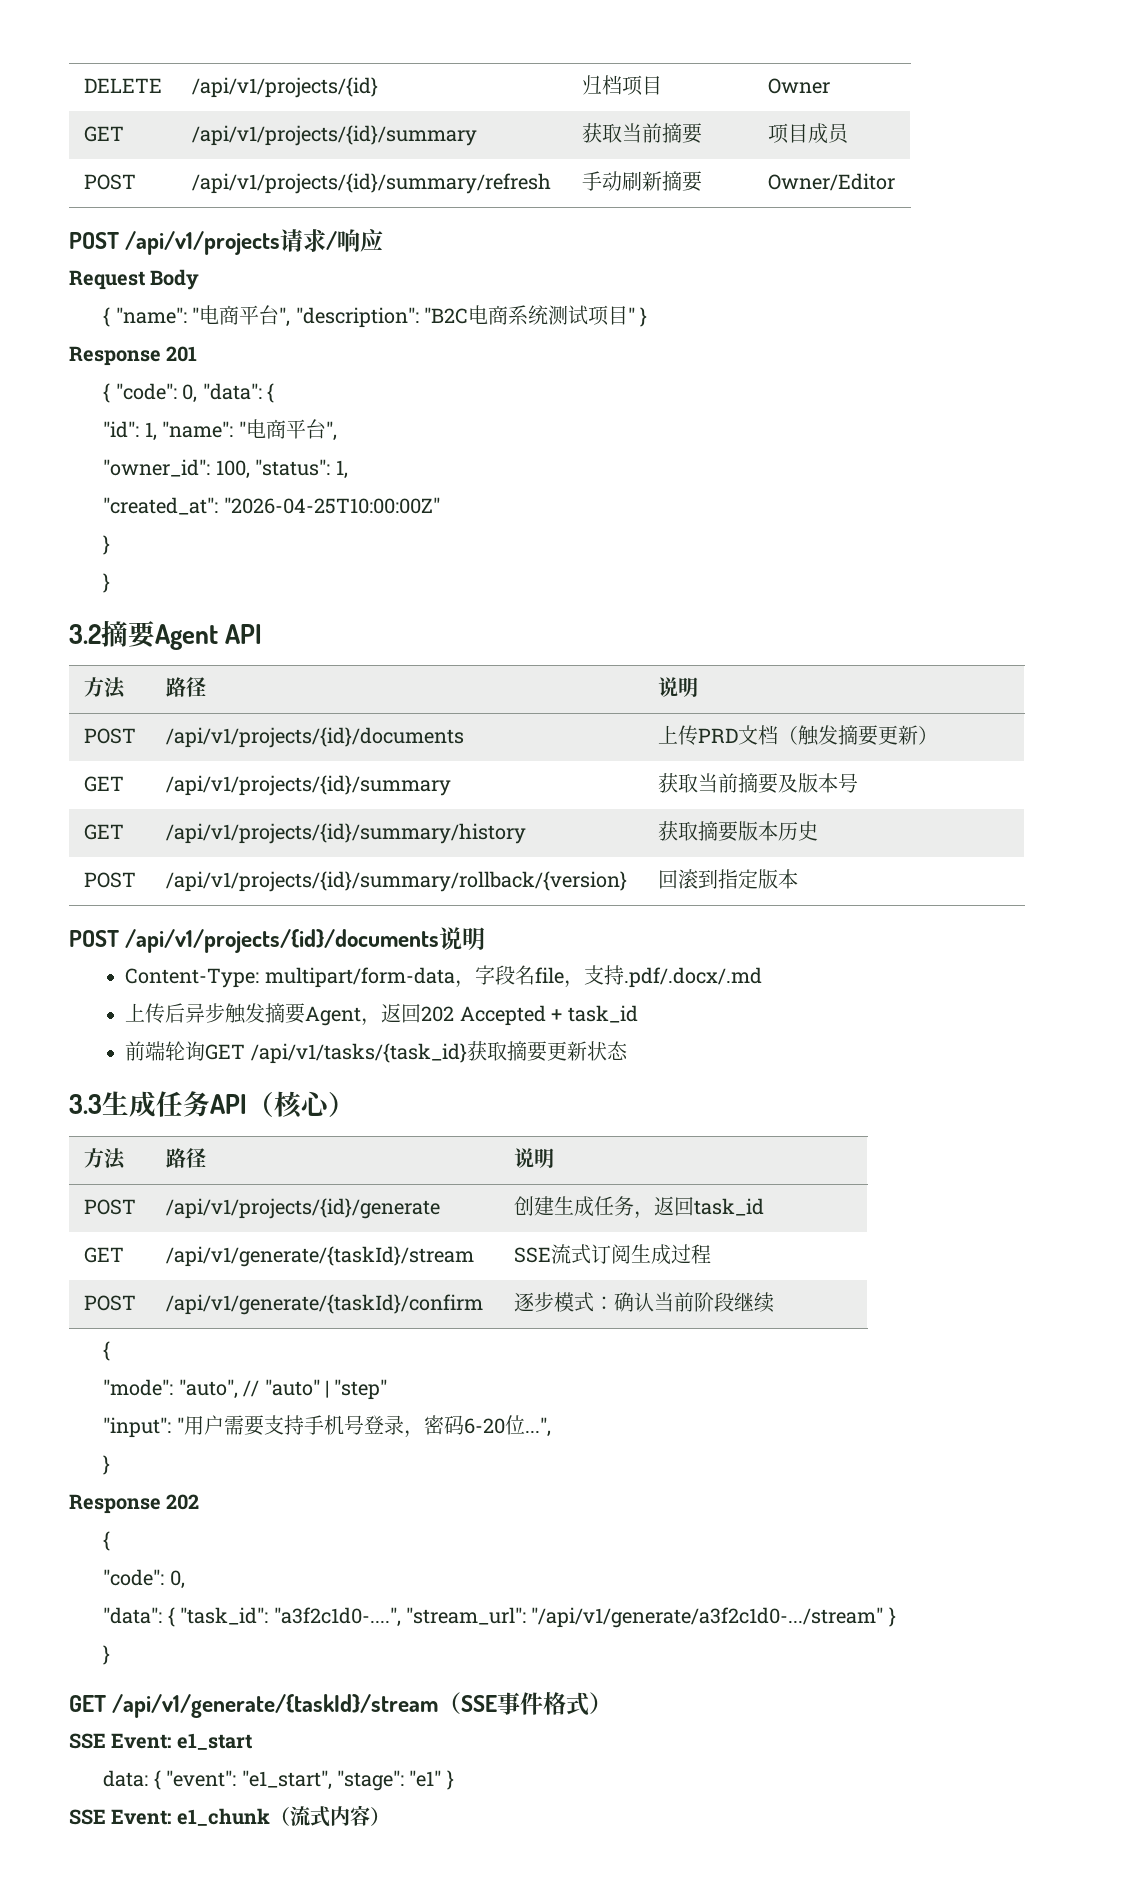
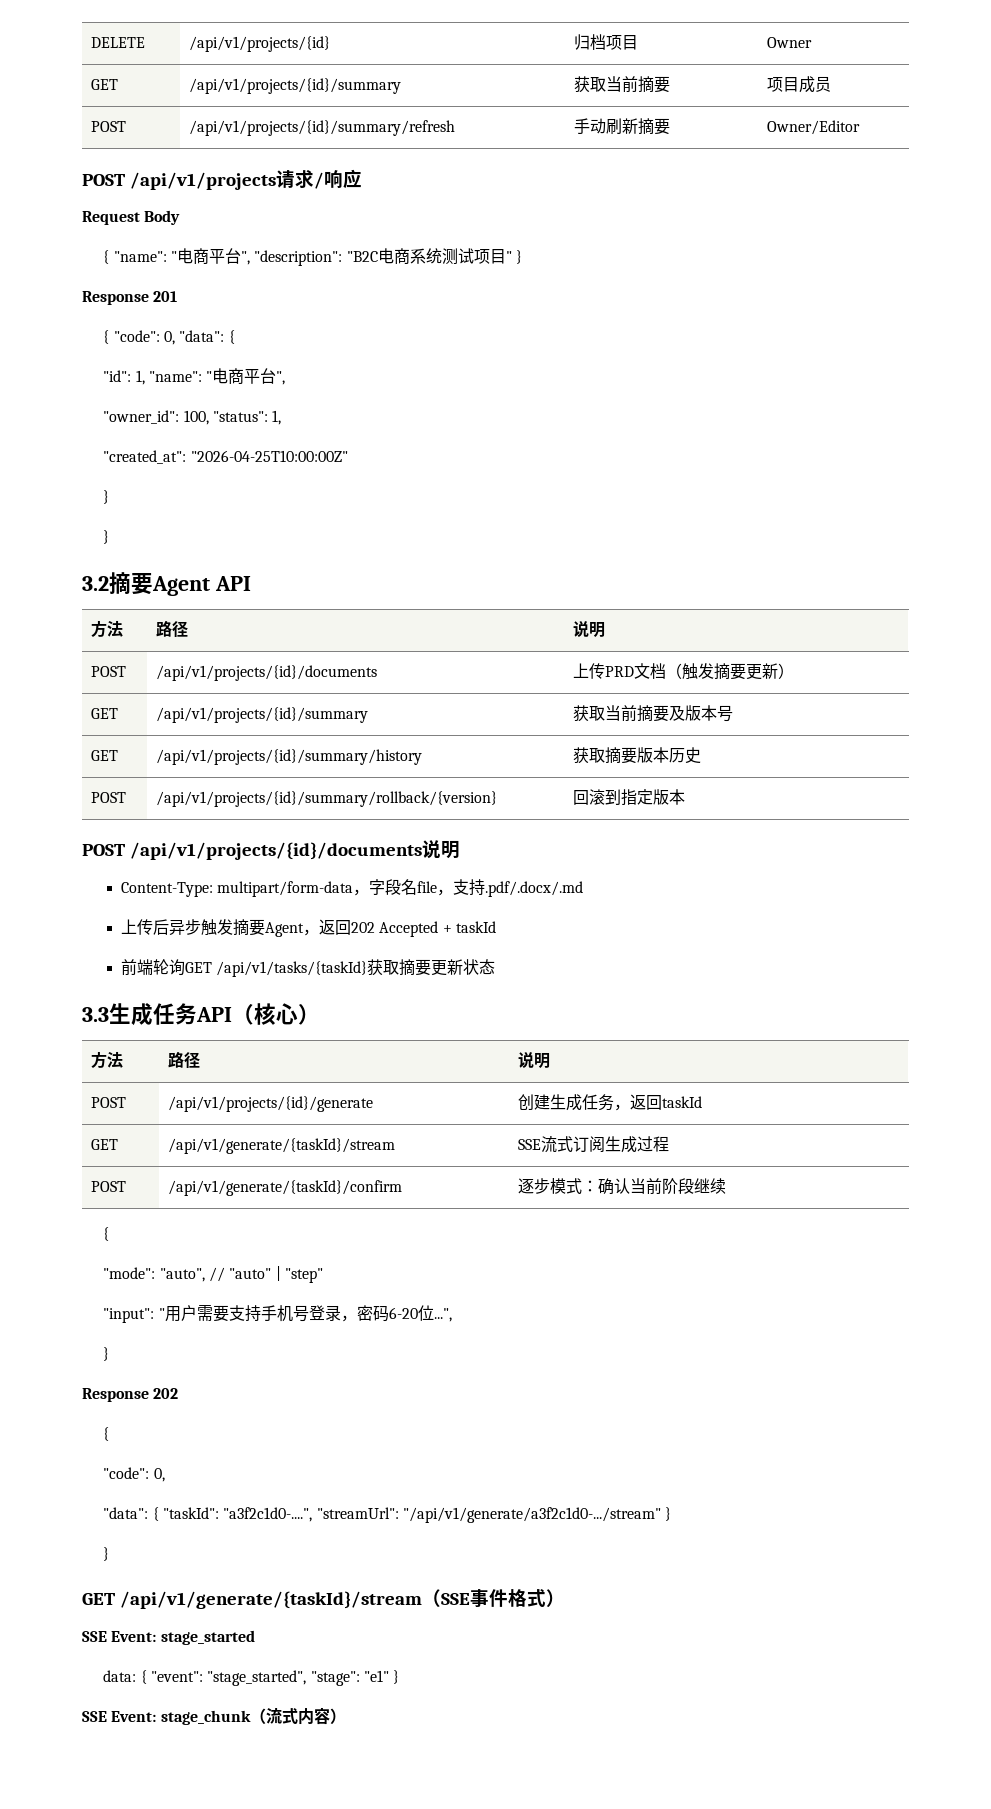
- 上传后异步触发摘要Agent，返回202 Accepted + task_id
+ 上传后异步触发摘要Agent，返回202 Accepted + taskId
- 前端轮询GET /api/v1/tasks/{task_id}获取摘要更新状态
+ 前端轮询GET /api/v1/tasks/{taskId}获取摘要更新状态
- POST | /api/v1/projects/{id}/generate | 创建生成任务，返回task_id
+ POST | /api/v1/projects/{id}/generate | 创建生成任务，返回taskId
- "data": { "task_id": "a3f2c1d0-....", "stream_url": "/api/v1/generate/a3f2c1d0-.../stream" }
+ "data": { "taskId": "a3f2c1d0-....", "streamUrl": "/api/v1/generate/a3f2c1d0-.../stream" }
- SSE Event: e1_start
+ SSE Event: stage_started
- data: { "event": "e1_start", "stage": "e1" }
+ data: { "event": "stage_started", "stage": "e1" }
- SSE Event: e1_chunk（流式内容）
+ SSE Event: stage_chunk（流式内容）

